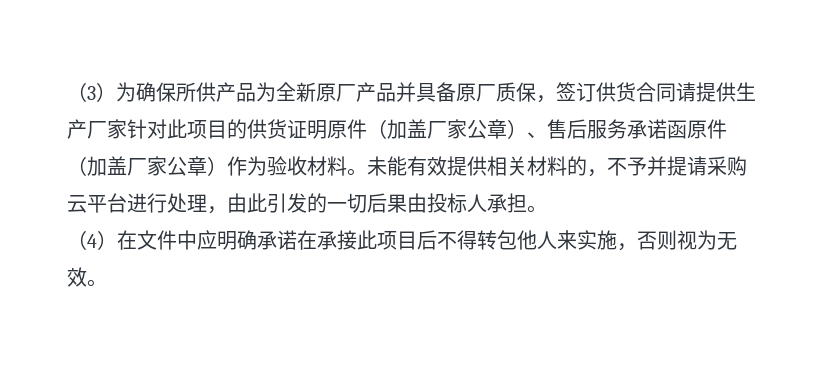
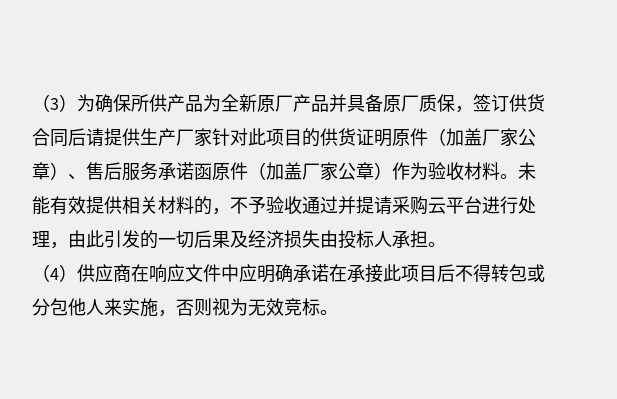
- （3）为确保所供产品为全新原厂产品并具备原厂质保，签订供货合同请提供生产厂家针对此项目的供货证明原件（加盖厂家公章）、售后服务承诺函原件（加盖厂家公章）作为验收材料。
+ （3）为确保所供产品为全新原厂产品并具备原厂质保，签订供货合同后请提供生产厂家针对此项目的供货证明原件（加盖厂家公章）、售后服务承诺函原件（加盖厂家公章）作为验收材料。
- 未能有效提供相关材料的，不予并提请采购云平台进行处理，由此引发的一切后果由投标人承担。
+ 未能有效提供相关材料的，不予验收通过并提请采购云平台进行处理，由此引发的一切后果及经济损失由投标人承担。
- （4）在文件中应明确承诺在承接此项目后不得转包他人来实施，否则视为无效。
+ （4）供应商在响应文件中应明确承诺在承接此项目后不得转包或分包他人来实施，否则视为无效竞标。

